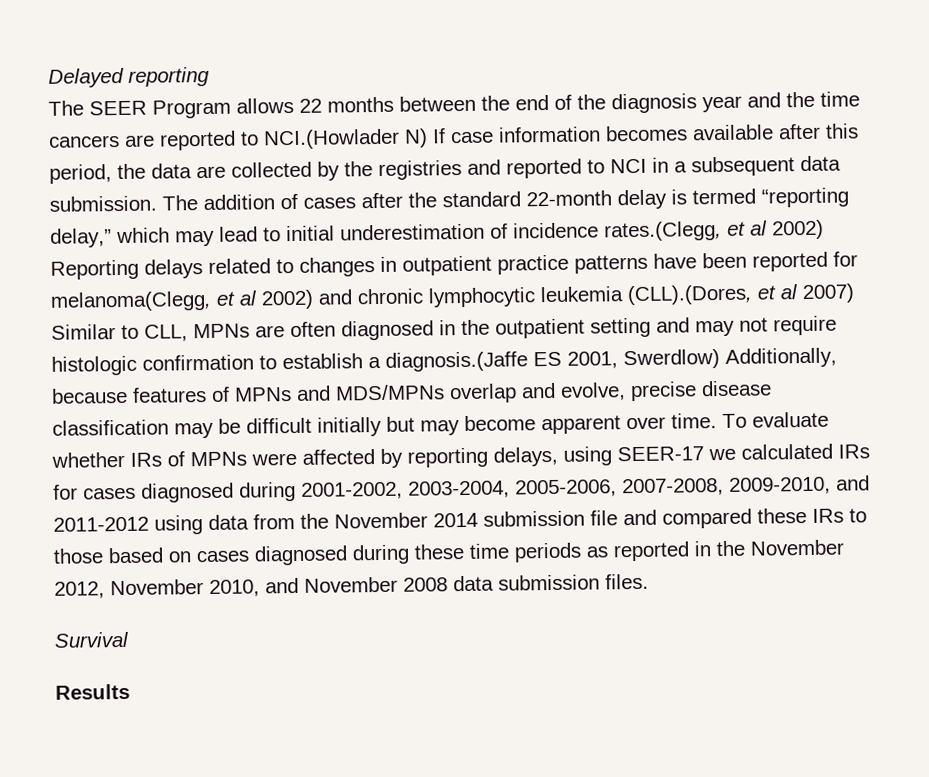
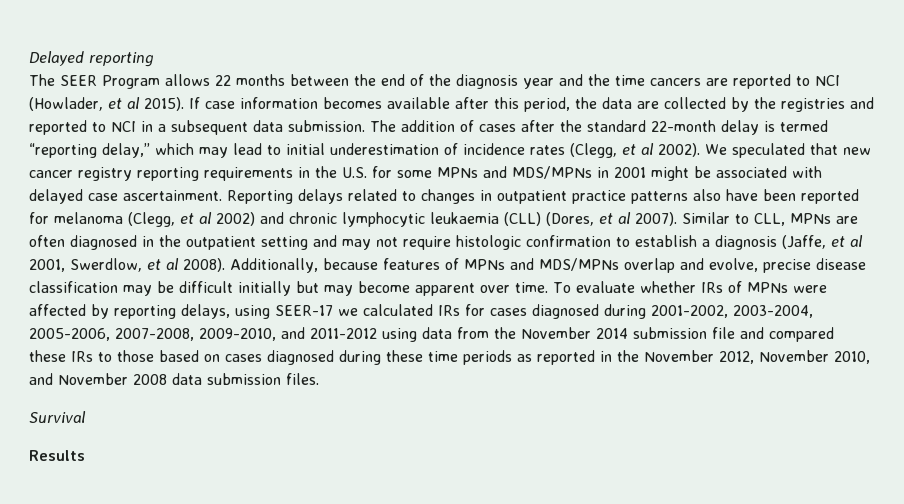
- The SEER Program allows 22 months between the end of the diagnosis year and the time cancers are reported to NCI.(Howlader N) If case information becomes available after this period, the data are collected by the registries and reported to NCI in a subsequent data submission.
+ The SEER Program allows 22 months between the end of the diagnosis year and the time cancers are reported to NCI (Howlader, et al 2015). If case information becomes available after this period, the data are collected by the registries and reported to NCI in a subsequent data submission.
- The addition of cases after the standard 22-month delay is termed “reporting delay,” which may lead to initial underestimation of incidence rates.(Clegg, et al 2002) Reporting delays related to changes in outpatient practice patterns have been reported for melanoma(Clegg, et al 2002) and chronic lymphocytic leukemia (CLL).(Dores, et al 2007) Similar to CLL, MPNs are often diagnosed in the outpatient setting and may not require histologic confirmation to establish a diagnosis.(Jaffe ES 2001, Swerdlow) Additionally, because features of MPNs and MDS/MPNs overlap and evolve, precise disease classification may be difficult initially but may become apparent over time.
+ The addition of cases after the standard 22-month delay is termed “reporting delay,” which may lead to initial underestimation of incidence rates (Clegg, et al 2002). We speculated that new cancer registry reporting requirements in the U.S. for some MPNs and MDS/MPNs in 2001 might be associated with delayed case ascertainment. Reporting delays related to changes in outpatient practice patterns also have been reported for melanoma (Clegg, et al 2002) and chronic lymphocytic leukaemia (CLL) (Dores, et al 2007). Similar to CLL, MPNs are often diagnosed in the outpatient setting and may not require histologic confirmation to establish a diagnosis (Jaffe, et al 2001, Swerdlow, et al 2008). Additionally, because features of MPNs and MDS/MPNs overlap and evolve, precise disease classification may be difficult initially but may become apparent over time.

